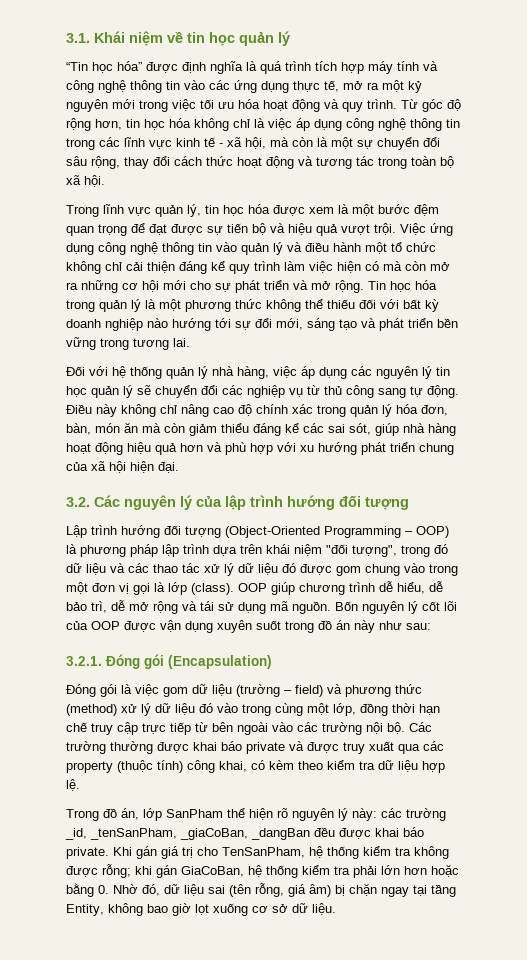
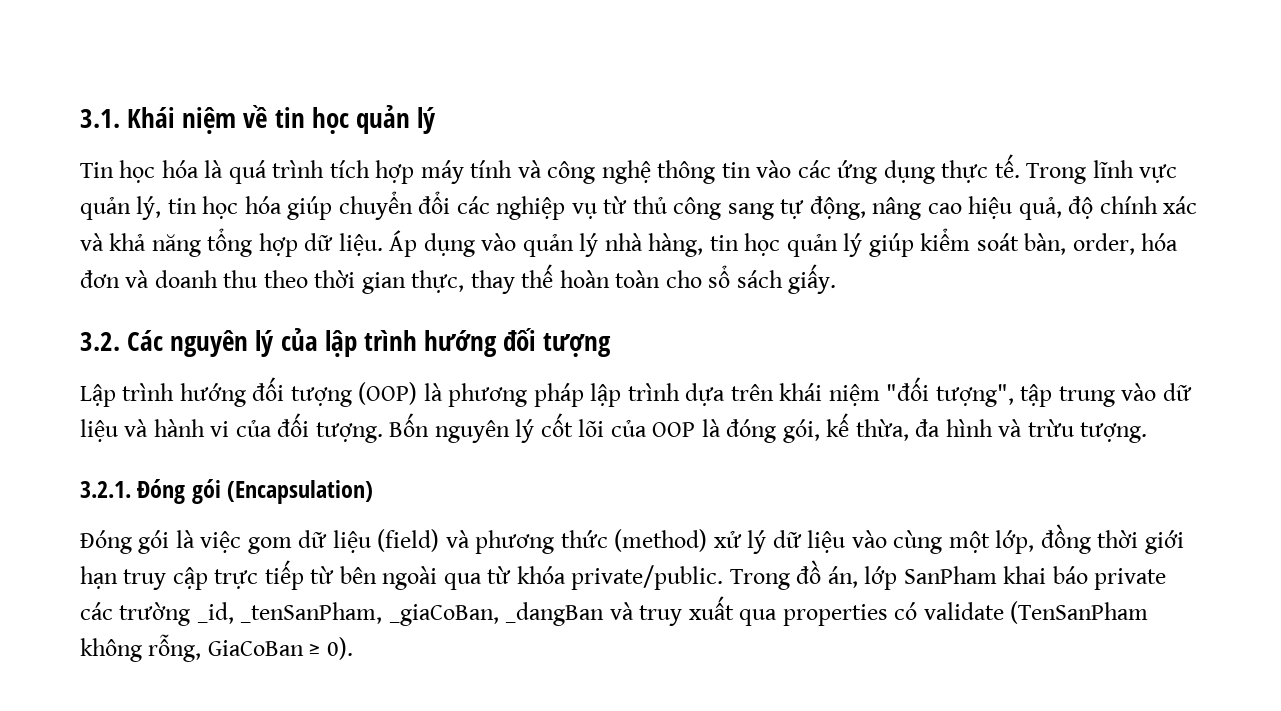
- “Tin học hóa” được định nghĩa là quá trình tích hợp máy tính và công nghệ thông tin vào các ứng dụng thực tế, mở ra một kỷ nguyên mới trong việc tối ưu hóa hoạt động và quy trình. Từ góc độ rộng hơn, tin học hóa không chỉ là việc áp dụng công nghệ thông tin trong các lĩnh vực kinh tế - xã hội, mà còn là một sự chuyển đổi sâu rộng, thay đổi cách thức hoạt động và tương tác trong toàn bộ xã hội.
- Trong lĩnh vực quản lý, tin học hóa được xem là một bước đệm quan trọng để đạt được sự tiến bộ và hiệu quả vượt trội. Việc ứng dụng công nghệ thông tin vào quản lý và điều hành một tổ chức không chỉ cải thiện đáng kể quy trình làm việc hiện có mà còn mở ra những cơ hội mới cho sự phát triển và mở rộng. Tin học hóa trong quản lý là một phương thức không thể thiếu đối với bất kỳ doanh nghiệp nào hướng tới sự đổi mới, sáng tạo và phát triển bền vững trong tương lai.
- Đối với hệ thống quản lý nhà hàng, việc áp dụng các nguyên lý tin học quản lý sẽ chuyển đổi các nghiệp vụ từ thủ công sang tự động. Điều này không chỉ nâng cao độ chính xác trong quản lý hóa đơn, bàn, món ăn mà còn giảm thiểu đáng kể các sai sót, giúp nhà hàng hoạt động hiệu quả hơn và phù hợp với xu hướng phát triển chung của xã hội hiện đại.
+ Tin học hóa là quá trình tích hợp máy tính và công nghệ thông tin vào các ứng dụng thực tế. Trong lĩnh vực quản lý, tin học hóa giúp chuyển đổi các nghiệp vụ từ thủ công sang tự động, nâng cao hiệu quả, độ chính xác và khả năng tổng hợp dữ liệu. Áp dụng vào quản lý nhà hàng, tin học quản lý giúp kiểm soát bàn, order, hóa đơn và doanh thu theo thời gian thực, thay thế hoàn toàn cho sổ sách giấy.
- Lập trình hướng đối tượng (Object-Oriented Programming – OOP) là phương pháp lập trình dựa trên khái niệm "đối tượng", trong đó dữ liệu và các thao tác xử lý dữ liệu đó được gom chung vào trong một đơn vị gọi là lớp (class). OOP giúp chương trình dễ hiểu, dễ bảo trì, dễ mở rộng và tái sử dụng mã nguồn.
+ Lập trình hướng đối tượng (OOP) là phương pháp lập trình dựa trên khái niệm "đối tượng", tập trung vào dữ liệu và hành vi của đối tượng.
- Bốn nguyên lý cốt lõi của OOP được vận dụng xuyên suốt trong đồ án này như sau:
+ Bốn nguyên lý cốt lõi của OOP là đóng gói, kế thừa, đa hình và trừu tượng.
- Đóng gói là việc gom dữ liệu (trường – field) và phương thức (method) xử lý dữ liệu đó vào trong cùng một lớp, đồng thời hạn chế truy cập trực tiếp từ bên ngoài vào các trường nội bộ. Các trường thường được khai báo private và được truy xuất qua các property (thuộc tính) công khai, có kèm theo kiểm tra dữ liệu hợp lệ.
- Trong đồ án, lớp SanPham thể hiện rõ nguyên lý này: các trường _id, _tenSanPham, _giaCoBan, _dangBan đều được khai báo private. Khi gán giá trị cho TenSanPham, hệ thống kiểm tra không được rỗng; khi gán GiaCoBan, hệ thống kiểm tra phải lớn hơn hoặc bằng 0. Nhờ đó, dữ liệu sai (tên rỗng, giá âm) bị chặn ngay tại tầng Entity, không bao giờ lọt xuống cơ sở dữ liệu.
+ Đóng gói là việc gom dữ liệu (field) và phương thức (method) xử lý dữ liệu vào cùng một lớp, đồng thời giới hạn truy cập trực tiếp từ bên ngoài qua từ khóa private/public. Trong đồ án, lớp SanPham khai báo private các trường _id, _tenSanPham, _giaCoBan, _dangBan và truy xuất qua properties có validate (TenSanPham không rỗng, GiaCoBan ≥ 0).

